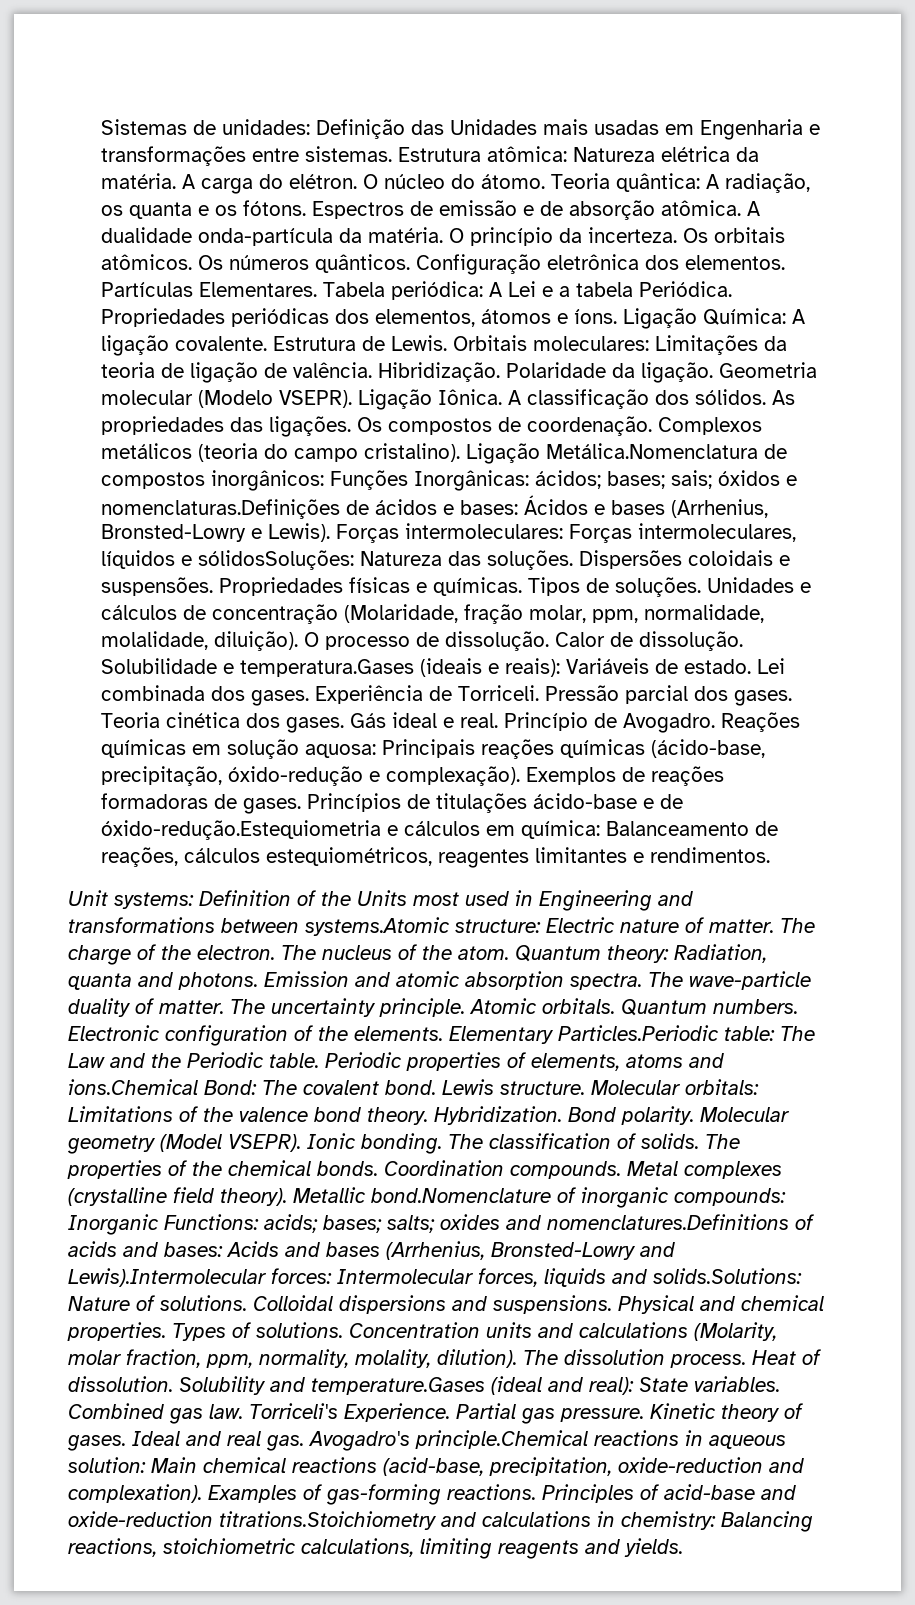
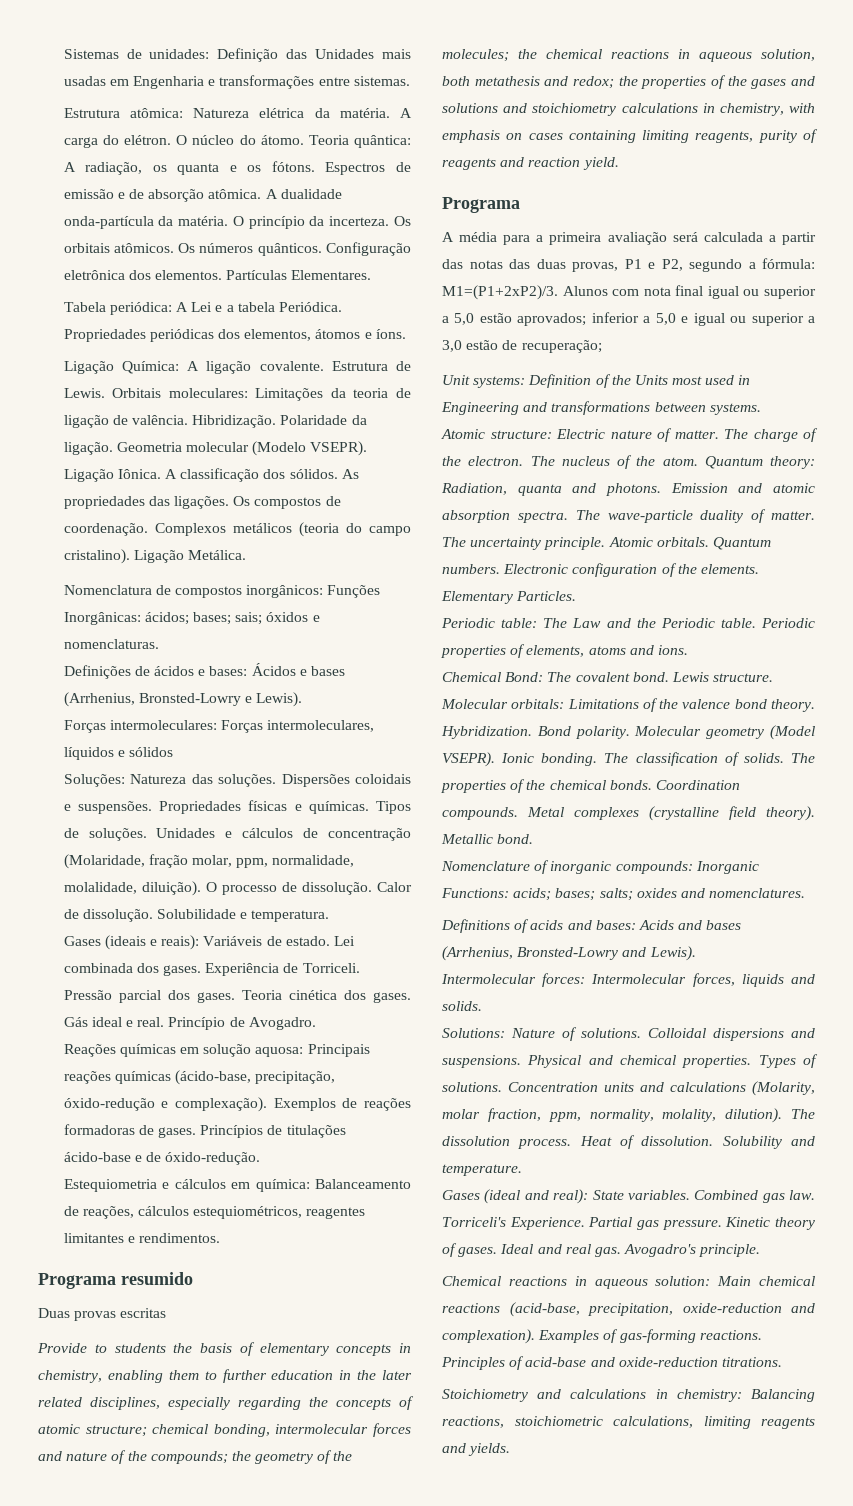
- Sistemas de unidades: Definição das Unidades mais usadas em Engenharia e transformações entre sistemas. Estrutura atômica: Natureza elétrica da matéria.
+ Sistemas de unidades: Definição das Unidades mais usadas em Engenharia e transformações entre sistemas.
+ Estrutura atômica: Natureza elétrica da matéria.
- Partículas Elementares. Tabela periódica: A Lei e a tabela Periódica.
+ Partículas Elementares.
+ Tabela periódica: A Lei e a tabela Periódica.
- Propriedades periódicas dos elementos, átomos e íons. Ligação Química: A ligação covalente.
+ Propriedades periódicas dos elementos, átomos e íons.
+ Ligação Química: A ligação covalente.
- Ligação Metálica.Nomenclatura de compostos inorgânicos: Funções Inorgânicas: ácidos; bases; sais; óxidos e nomenclaturas.Definições de ácidos e bases: Ácidos e bases (Arrhenius, Bronsted-Lowry e Lewis). Forças intermoleculares: Forças intermoleculares, líquidos e sólidosSoluções: Natureza das soluções.
+ Ligação Metálica.
+ Nomenclatura de compostos inorgânicos: Funções Inorgânicas: ácidos; bases; sais; óxidos e nomenclaturas.
+ Definições de ácidos e bases: Ácidos e bases (Arrhenius, Bronsted-Lowry e Lewis).
+ Forças intermoleculares: Forças intermoleculares, líquidos e sólidos
+ Soluções: Natureza das soluções.
- Solubilidade e temperatura.Gases (ideais e reais): Variáveis de estado.
+ Solubilidade e temperatura.
+ Gases (ideais e reais): Variáveis de estado.
- Princípio de Avogadro. Reações químicas em solução aquosa: Principais reações químicas (ácido-base, precipitação, óxido-redução e complexação).
+ Princípio de Avogadro.
+ Reações químicas em solução aquosa: Principais reações químicas (ácido-base, precipitação, óxido-redução e complexação).
- Princípios de titulações ácido-base e de óxido-redução.Estequiometria e cálculos em química: Balanceamento de reações, cálculos estequiométricos, reagentes limitantes e rendimentos.
+ Princípios de titulações ácido-base e de óxido-redução.
+ Estequiometria e cálculos em química: Balanceamento de reações, cálculos estequiométricos, reagentes limitantes e rendimentos.
+ Programa resumido
+ Duas provas escritas
+ Provide to students the basis of elementary concepts in chemistry, enabling them to further education in the later related disciplines, especially regarding the concepts of atomic structure; chemical bonding, intermolecular forces and nature of the compounds; the geometry of the molecules; the chemical reactions in aqueous solution, both metathesis and redox; the properties of the gases and solutions and stoichiometry calculations in chemistry, with emphasis on cases containing limiting reagents, purity of reagents and reaction yield.
+ Programa
+ A média para a primeira avaliação será calculada a partir das notas das duas provas, P1 e P2, segundo a fórmula: M1=(P1+2xP2)/3. Alunos com nota final igual ou superior a 5,0 estão aprovados; inferior a 5,0 e igual ou superior a 3,0 estão de recuperação;
- Unit systems: Definition of the Units most used in Engineering and transformations between systems.Atomic structure: Electric nature of matter.
+ Unit systems: Definition of the Units most used in Engineering and transformations between systems.
+ Atomic structure: Electric nature of matter.
- Elementary Particles.Periodic table: The Law and the Periodic table.
+ Elementary Particles.
+ Periodic table: The Law and the Periodic table.
- Periodic properties of elements, atoms and ions.Chemical Bond: The covalent bond.
+ Periodic properties of elements, atoms and ions.
+ Chemical Bond: The covalent bond.
- Metallic bond.Nomenclature of inorganic compounds: Inorganic Functions: acids; bases; salts; oxides and nomenclatures.Definitions of acids and bases: Acids and bases (Arrhenius, Bronsted-Lowry and Lewis).Intermolecular forces: Intermolecular forces, liquids and solids.Solutions: Nature of solutions.
+ Metallic bond.
+ Nomenclature of inorganic compounds: Inorganic Functions: acids; bases; salts; oxides and nomenclatures.
+ Definitions of acids and bases: Acids and bases (Arrhenius, Bronsted-Lowry and Lewis).
+ Intermolecular forces: Intermolecular forces, liquids and solids.
+ Solutions: Nature of solutions.
- Solubility and temperature.Gases (ideal and real): State variables.
+ Solubility and temperature.
+ Gases (ideal and real): State variables.
- Avogadro's principle.Chemical reactions in aqueous solution: Main chemical reactions (acid-base, precipitation, oxide-reduction and complexation).
+ Avogadro's principle.
+ Chemical reactions in aqueous solution: Main chemical reactions (acid-base, precipitation, oxide-reduction and complexation).
- Principles of acid-base and oxide-reduction titrations.Stoichiometry and calculations in chemistry: Balancing reactions, stoichiometric calculations, limiting reagents and yields.
+ Principles of acid-base and oxide-reduction titrations.
+ Stoichiometry and calculations in chemistry: Balancing reactions, stoichiometric calculations, limiting reagents and yields.

